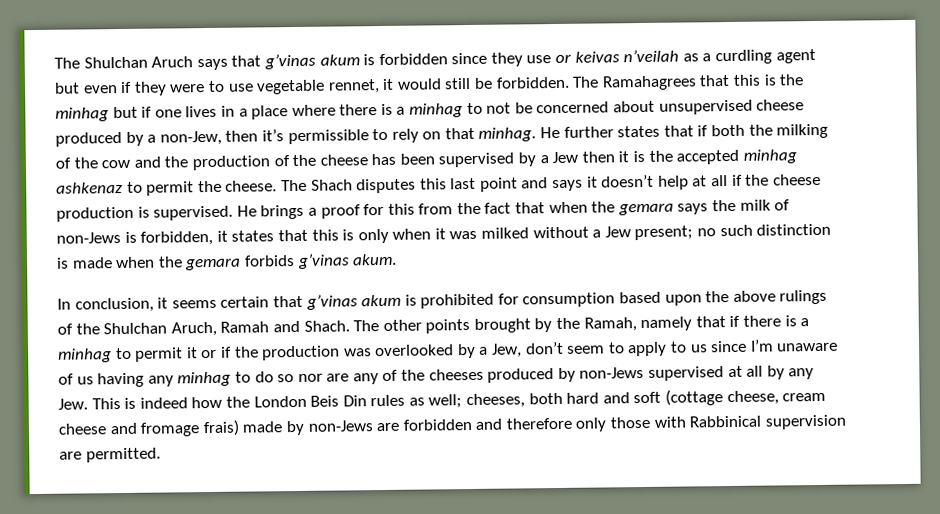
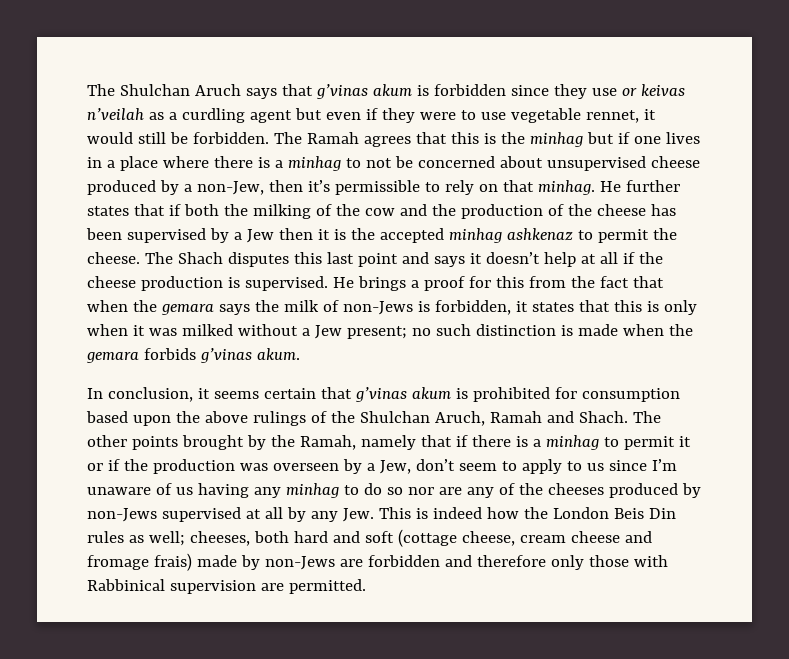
- The Ramahagrees that this is the minhag but if one lives in a place where there is a minhag to not be concerned about unsupervised cheese produced by a non-Jew, then it’s permissible to rely on that minhag.
+ The Ramah agrees that this is the minhag but if one lives in a place where there is a minhag to not be concerned about unsupervised cheese produced by a non-Jew, then it’s permissible to rely on that minhag.
- The other points brought by the Ramah, namely that if there is a minhag to permit it or if the production was overlooked by a Jew, don’t seem to apply to us since I’m unaware of us having any minhag to do so nor are any of the cheeses produced by non-Jews supervised at all by any Jew. This is indeed how the London Beis Din rules as well;
+ The other points brought by the Ramah, namely that if there is a minhag to permit it or if the production was overseen by a Jew, don’t seem to apply to us since I’m unaware of us having any minhag to do so nor are any of the cheeses produced by non-Jews supervised at all by any Jew. This is indeed how the London Beis Din rules as well;

